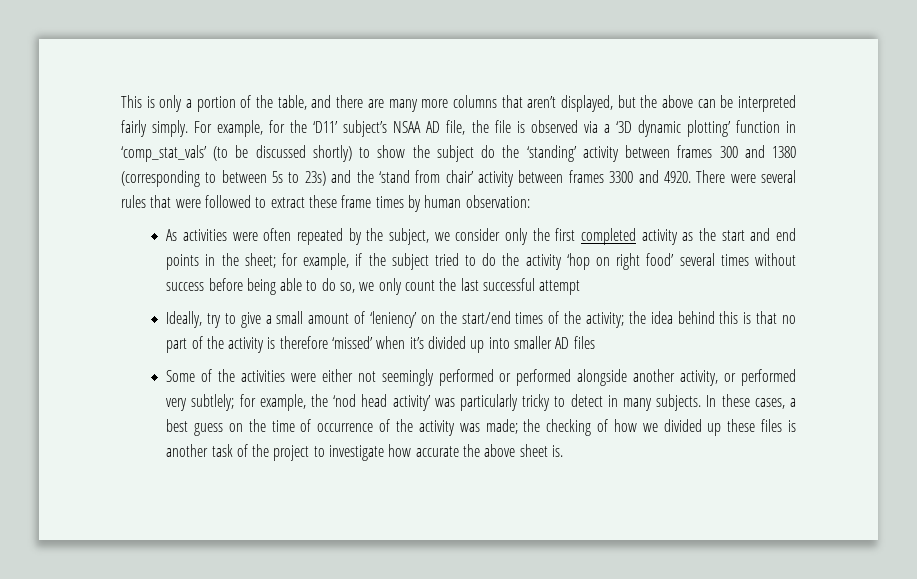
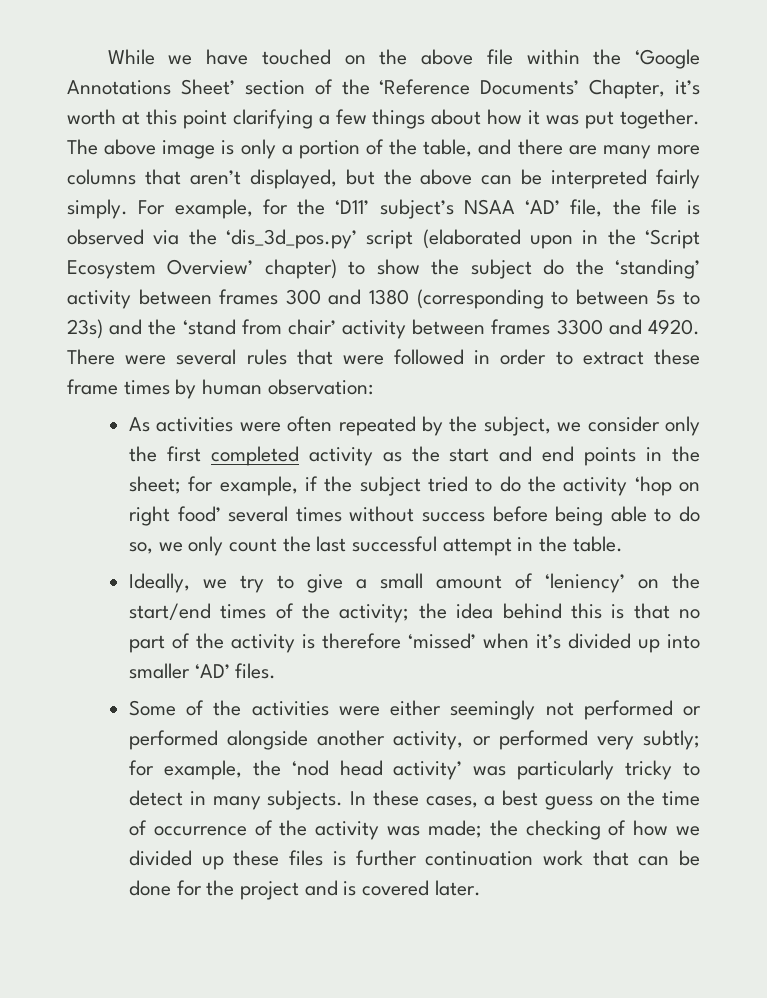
- This is only a portion of the table, and there are many more columns that aren’t displayed, but the above can be interpreted fairly simply.
+ While we have touched on the above file within the ‘Google Annotations Sheet’ section of the ‘Reference Documents’ Chapter, it’s worth at this point clarifying a few things about how it was put together. The above image is only a portion of the table, and there are many more columns that aren’t displayed, but the above can be interpreted fairly simply.
- For example, for the ‘D11’ subject’s NSAA AD file, the file is observed via a ‘3D dynamic plotting’ function in ‘comp_stat_vals’ (to be discussed shortly) to show the subject do the ‘standing’ activity between frames 300 and 1380 (corresponding to between 5s to 23s) and the ‘stand from chair’ activity between frames 3300 and 4920.
+ For example, for the ‘D11’ subject’s NSAA ‘AD’ file, the file is observed via the ‘dis_3d_pos.py’ script (elaborated upon in the ‘Script Ecosystem Overview’ chapter) to show the subject do the ‘standing’ activity between frames 300 and 1380 (corresponding to between 5s to 23s) and the ‘stand from chair’ activity between frames 3300 and 4920.
- There were several rules that were followed to extract these frame times by human observation:
+ There were several rules that were followed in order to extract these frame times by human observation:
- As activities were often repeated by the subject, we consider only the first completed activity as the start and end points in the sheet; for example, if the subject tried to do the activity ‘hop on right food’ several times without success before being able to do so, we only count the last successful attempt
+ As activities were often repeated by the subject, we consider only the first completed activity as the start and end points in the sheet; for example, if the subject tried to do the activity ‘hop on right food’ several times without success before being able to do so, we only count the last successful attempt in the table.
- Ideally, try to give a small amount of ‘leniency’ on the start/end times of the activity; the idea behind this is that no part of the activity is therefore ‘missed’ when it’s divided up into smaller AD files
+ Ideally, we try to give a small amount of ‘leniency’ on the start/end times of the activity; the idea behind this is that no part of the activity is therefore ‘missed’ when it’s divided up into smaller ‘AD’ files.
- Some of the activities were either not seemingly performed or performed alongside another activity, or performed very subtlely; for example, the ‘nod head activity’ was particularly tricky to detect in many subjects.
+ Some of the activities were either seemingly not performed or performed alongside another activity, or performed very subtly; for example, the ‘nod head activity’ was particularly tricky to detect in many subjects.
- In these cases, a best guess on the time of occurrence of the activity was made; the checking of how we divided up these files is another task of the project to investigate how accurate the above sheet is.
+ In these cases, a best guess on the time of occurrence of the activity was made; the checking of how we divided up these files is further continuation work that can be done for the project and is covered later.

